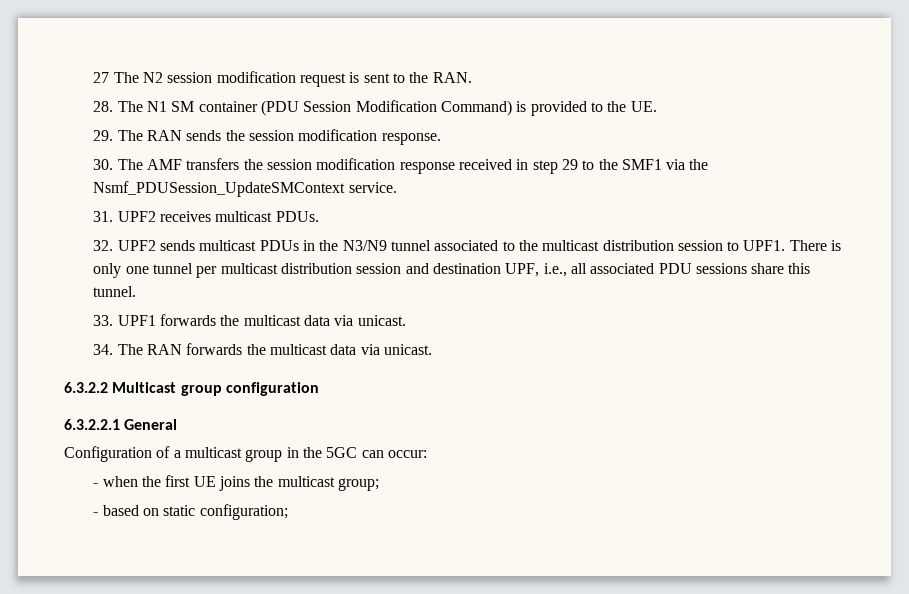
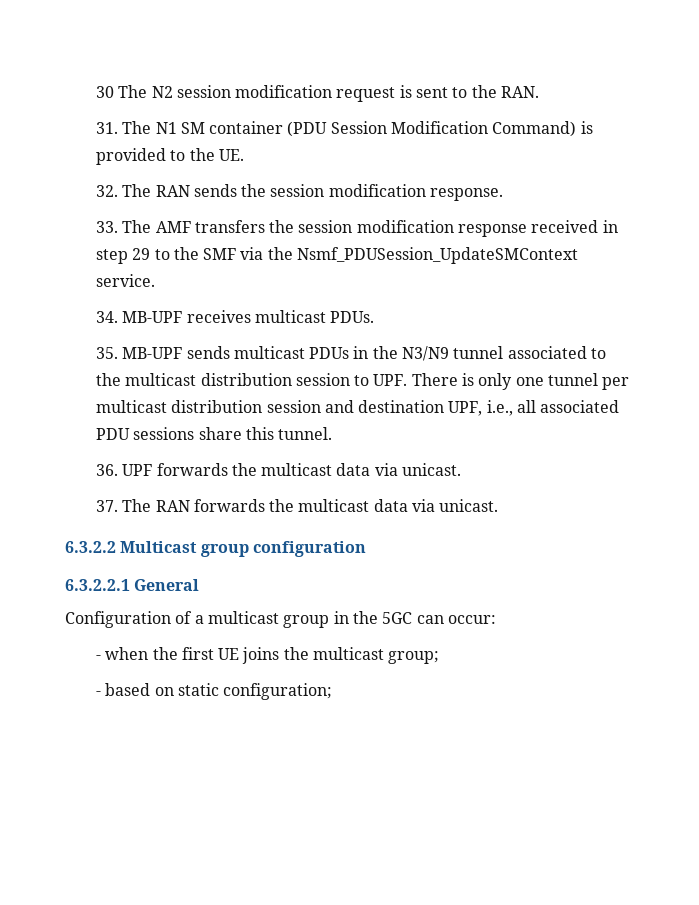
- 27 The N2 session modification request is sent to the RAN.
+ 30 The N2 session modification request is sent to the RAN.
- 28. The N1 SM container (PDU Session Modification Command) is provided to the UE.
+ 31. The N1 SM container (PDU Session Modification Command) is provided to the UE.
- 29. The RAN sends the session modification response.
+ 32. The RAN sends the session modification response.
- 30. The AMF transfers the session modification response received in step 29 to the SMF1 via the Nsmf_PDUSession_UpdateSMContext service.
+ 33. The AMF transfers the session modification response received in step 29 to the SMF via the Nsmf_PDUSession_UpdateSMContext service.
- 31. UPF2 receives multicast PDUs.
+ 34. MB-UPF receives multicast PDUs.
- 32. UPF2 sends multicast PDUs in the N3/N9 tunnel associated to the multicast distribution session to UPF1. There is only one tunnel per multicast distribution session and destination UPF, i.e., all associated PDU sessions share this tunnel.
+ 35. MB-UPF sends multicast PDUs in the N3/N9 tunnel associated to the multicast distribution session to UPF. There is only one tunnel per multicast distribution session and destination UPF, i.e., all associated PDU sessions share this tunnel.
- 33. UPF1 forwards the multicast data via unicast.
- 34. The RAN forwards the multicast data via unicast.
+ 36. UPF forwards the multicast data via unicast.
+ 37. The RAN forwards the multicast data via unicast.

